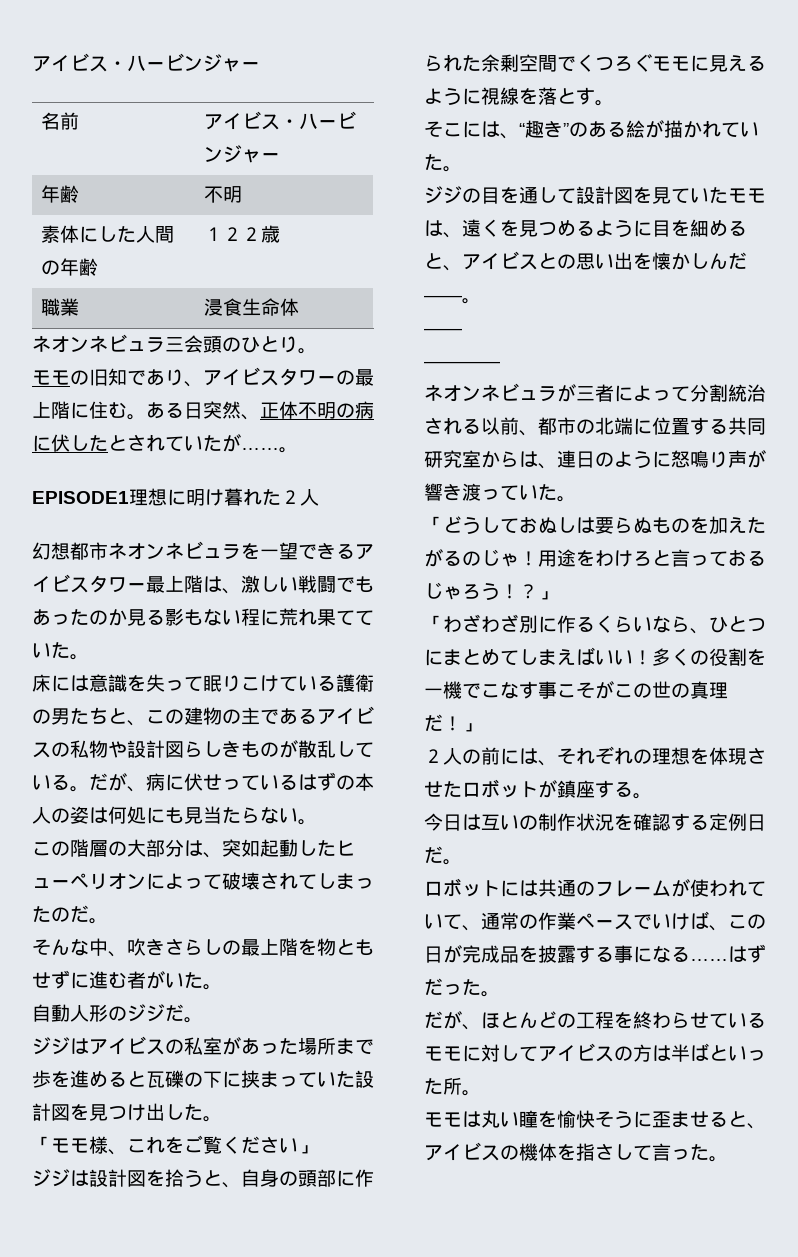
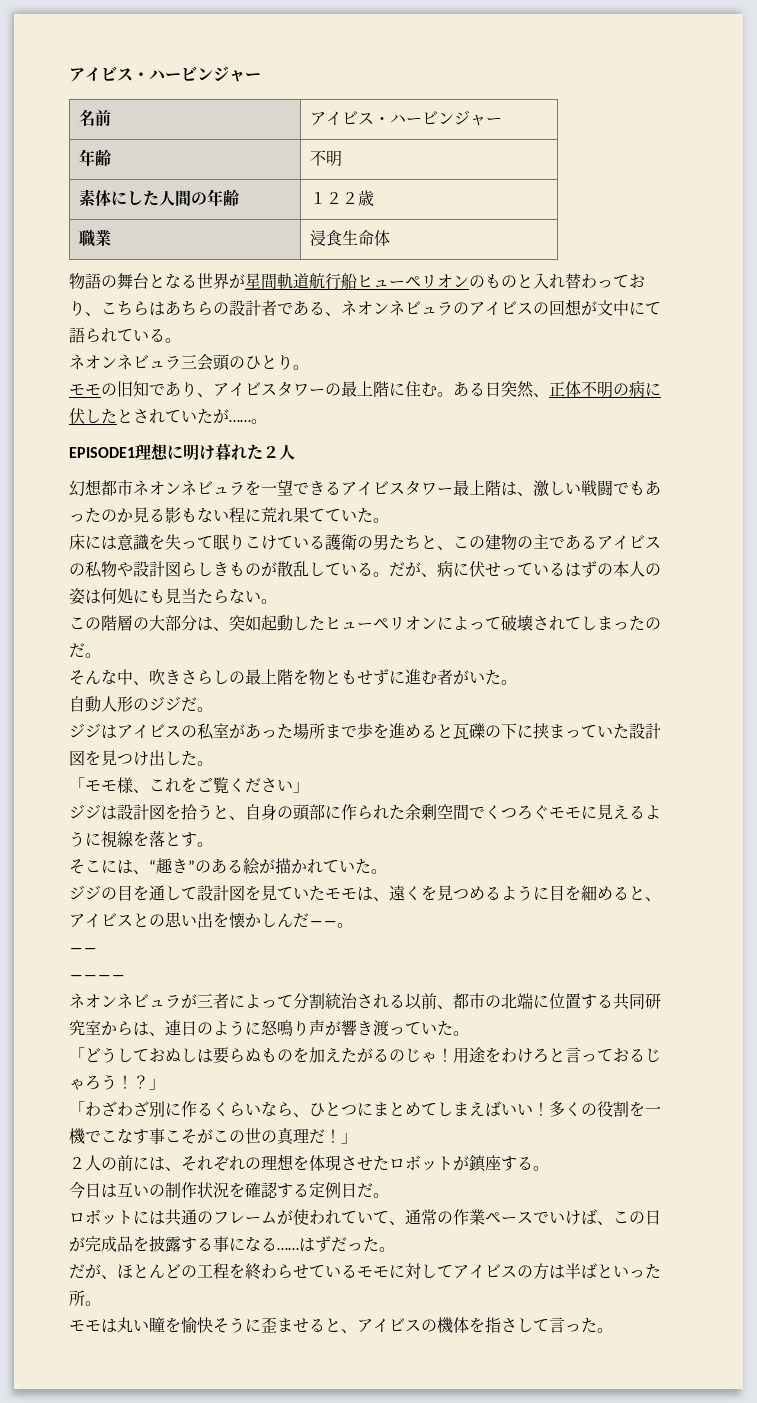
+ 物語の舞台となる世界が星間軌道航行船ヒューペリオンのものと入れ替わっており、こちらはあちらの設計者である、ネオンネビュラのアイビスの回想が文中にて語られている。

